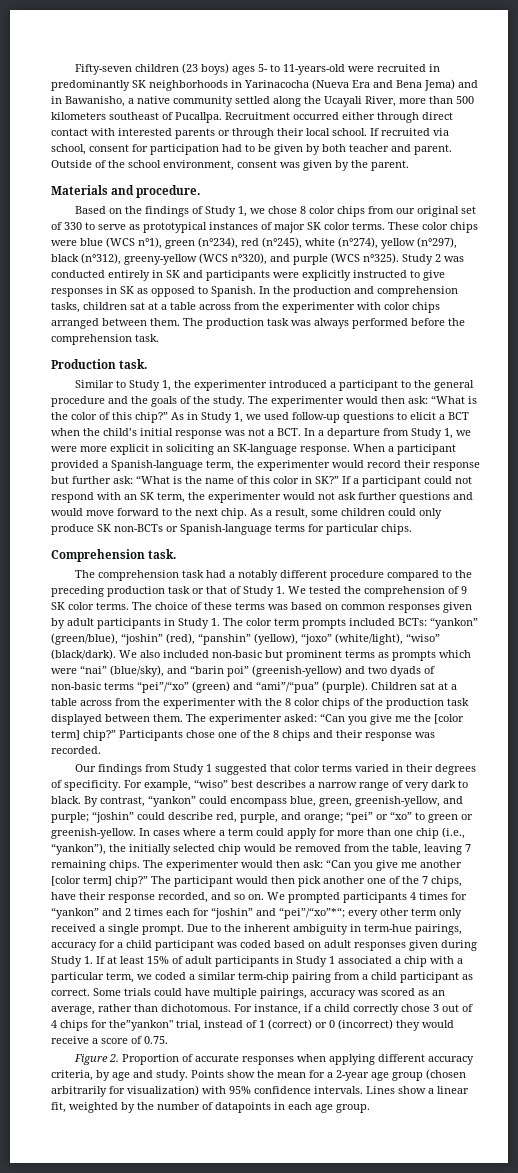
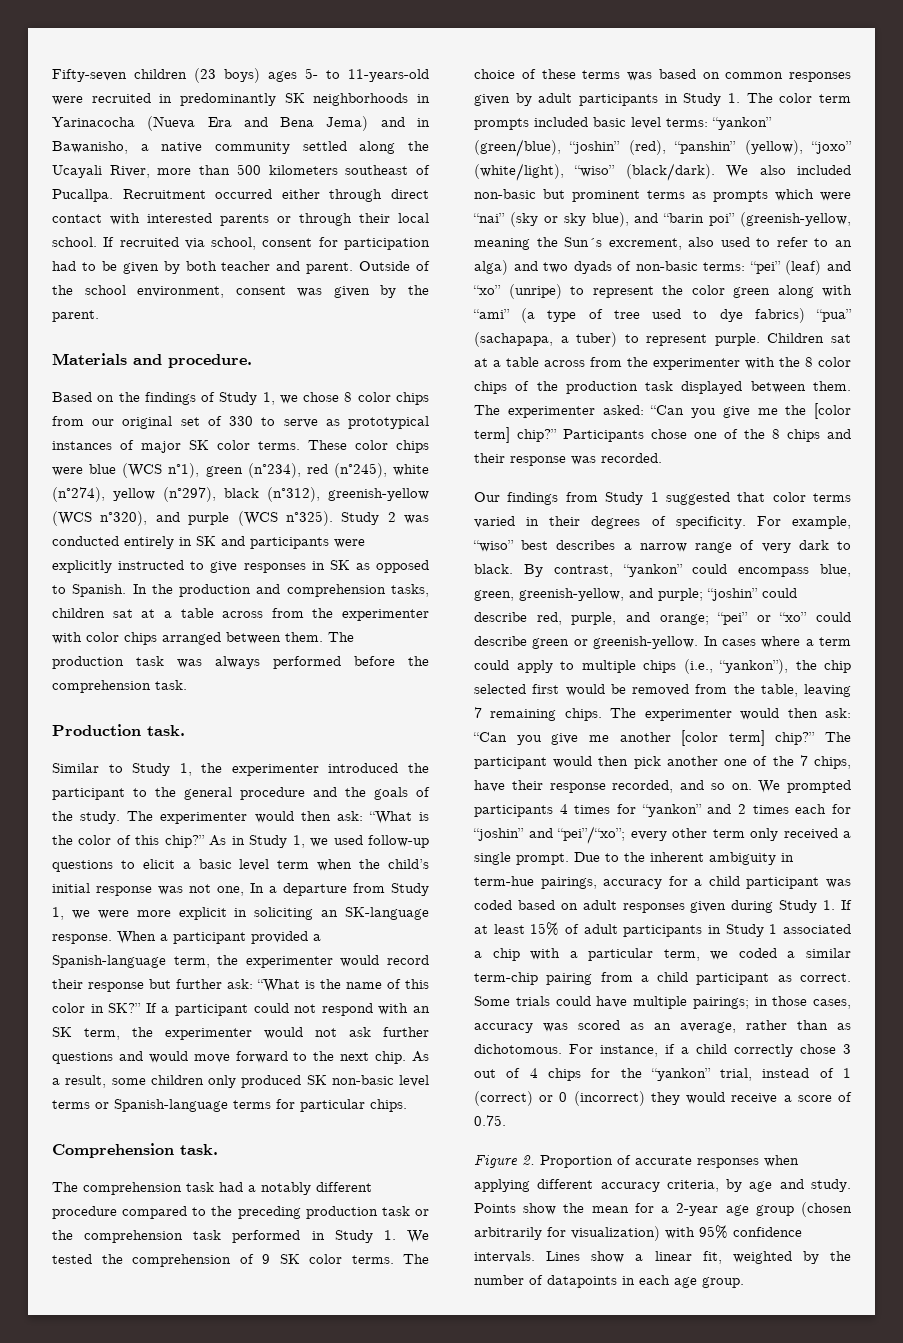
- These color chips were blue (WCS n°1), green (n°234), red (n°245), white (n°274), yellow (n°297), black (n°312), greeny-yellow (WCS n°320), and purple (WCS n°325).
+ These color chips were blue (WCS n°1), green (n°234), red (n°245), white (n°274), yellow (n°297), black (n°312), greenish-yellow (WCS n°320), and purple (WCS n°325).
- Similar to Study 1, the experimenter introduced a participant to the general procedure and the goals of the study.
+ Similar to Study 1, the experimenter introduced the participant to the general procedure and the goals of the study.
- As in Study 1, we used follow-up questions to elicit a BCT when the child’s initial response was not a BCT. In a departure from Study 1, we were more explicit in soliciting an SK-language response.
+ As in Study 1, we used follow-up questions to elicit a basic level term when the child’s initial response was not one, In a departure from Study 1, we were more explicit in soliciting an SK-language response.
- As a result, some children could only produce SK non-BCTs or Spanish-language terms for particular chips.
+ As a result, some children only produced SK non-basic level terms or Spanish-language terms for particular chips.
- The comprehension task had a notably different procedure compared to the preceding production task or that of Study 1. We tested the comprehension of 9 SK color terms.
+ The comprehension task had a notably different procedure compared to the preceding production task or the comprehension task performed in Study 1. We tested the comprehension of 9 SK color terms.
- The choice of these terms was based on common responses given by adult participants in Study 1. The color term prompts included BCTs: “yankon” (green/blue), “joshin” (red), “panshin” (yellow), “joxo” (white/light), “wiso” (black/dark).
+ The choice of these terms was based on common responses given by adult participants in Study 1. The color term prompts included basic level terms: “yankon” (green/blue), “joshin” (red), “panshin” (yellow), “joxo” (white/light), “wiso” (black/dark).
- We also included non-basic but prominent terms as prompts which were “nai” (blue/sky), and “barin poi” (greenish-yellow) and two dyads of non-basic terms “pei”/“xo” (green) and “ami”/“pua” (purple).
+ We also included non-basic but prominent terms as prompts which were “nai” (sky or sky blue), and “barin poi” (greenish-yellow, meaning the Sun´s excrement, also used to refer to an alga) and two dyads of non-basic terms: “pei” (leaf) and “xo” (unripe) to represent the color green along with “ami” (a type of tree used to dye fabrics) “pua” (sachapapa, a tuber) to represent purple.
- By contrast, “yankon” could encompass blue, green, greenish-yellow, and purple; “joshin” could describe red, purple, and orange; “pei” or “xo” to green or greenish-yellow.
+ By contrast, “yankon” could encompass blue, green, greenish-yellow, and purple; “joshin” could describe red, purple, and orange; “pei” or “xo” could describe green or greenish-yellow.
- In cases where a term could apply for more than one chip (i.e., “yankon”), the initially selected chip would be removed from the table, leaving 7 remaining chips.
+ In cases where a term could apply to multiple chips (i.e., “yankon”), the chip selected first would be removed from the table, leaving 7 remaining chips.
- We prompted participants 4 times for “yankon” and 2 times each for “joshin” and “pei”/“xo”*“; every other term only received a single prompt.
+ We prompted participants 4 times for “yankon” and 2 times each for “joshin” and “pei”/“xo”; every other term only received a single prompt.
- Some trials could have multiple pairings, accuracy was scored as an average, rather than dichotomous.
+ Some trials could have multiple pairings; in those cases, accuracy was scored as an average, rather than as dichotomous.
- For instance, if a child correctly chose 3 out of 4 chips for the”yankon" trial, instead of 1 (correct) or 0 (incorrect) they would receive a score of 0.75.
+ For instance, if a child correctly chose 3 out of 4 chips for the “yankon” trial, instead of 1 (correct) or 0 (incorrect) they would receive a score of 0.75.

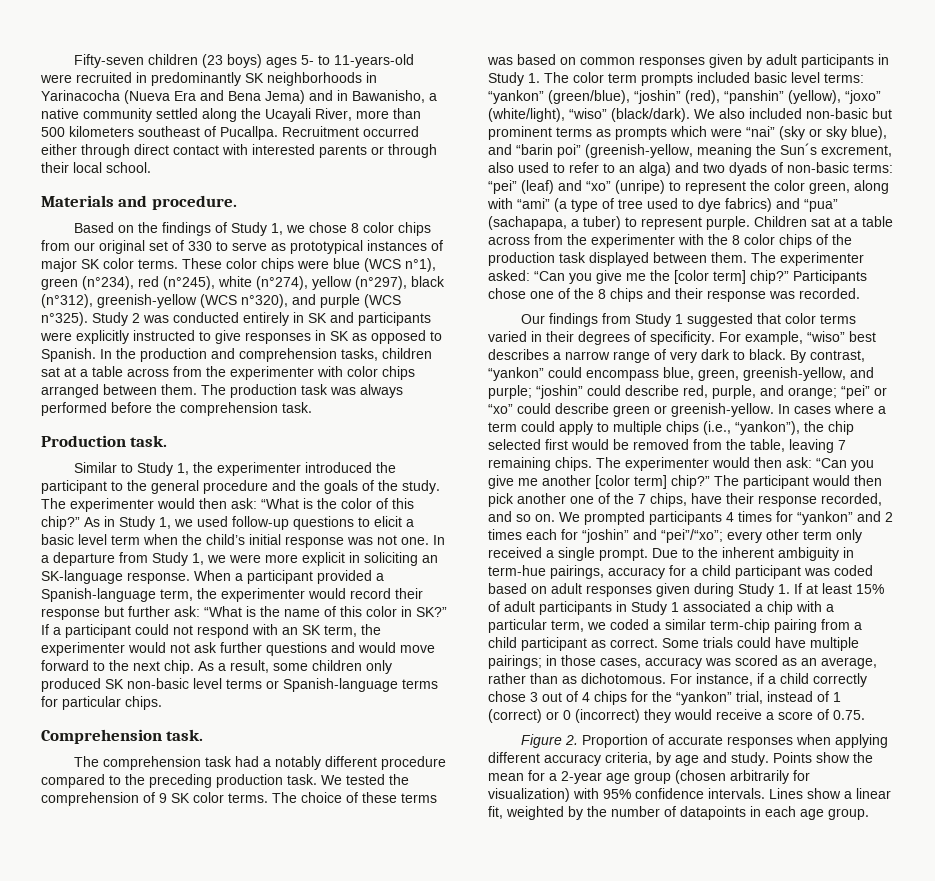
- If recruited via school, consent for participation had to be given by both teacher and parent. Outside of the school environment, consent was given by the parent.
- As in Study 1, we used follow-up questions to elicit a basic level term when the child’s initial response was not one, In a departure from Study 1, we were more explicit in soliciting an SK-language response.
+ As in Study 1, we used follow-up questions to elicit a basic level term when the child’s initial response was not one. In a departure from Study 1, we were more explicit in soliciting an SK-language response.
- The comprehension task had a notably different procedure compared to the preceding production task or the comprehension task performed in Study 1. We tested the comprehension of 9 SK color terms.
+ The comprehension task had a notably different procedure compared to the preceding production task. We tested the comprehension of 9 SK color terms.
- “pei” (leaf) and “xo” (unripe) to represent the color green along with “ami” (a type of tree used to dye fabrics) “pua” (sachapapa, a tuber) to represent purple.
+ “pei” (leaf) and “xo” (unripe) to represent the color green, along with “ami” (a type of tree used to dye fabrics) and “pua” (sachapapa, a tuber) to represent purple.

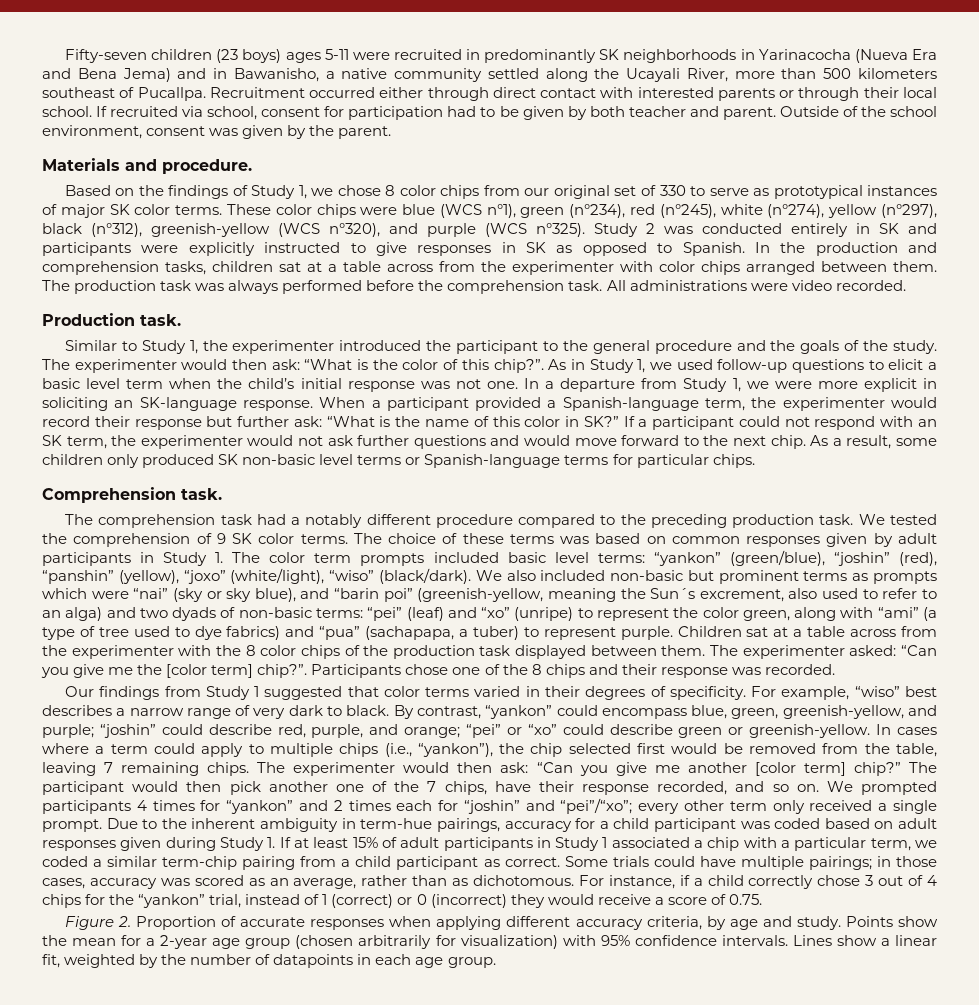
- Fifty-seven children (23 boys) ages 5- to 11-years-old were recruited in predominantly SK neighborhoods in Yarinacocha (Nueva Era and Bena Jema) and in Bawanisho, a native community settled along the Ucayali River, more than 500 kilometers southeast of Pucallpa.
+ Fifty-seven children (23 boys) ages 5-11 were recruited in predominantly SK neighborhoods in Yarinacocha (Nueva Era and Bena Jema) and in Bawanisho, a native community settled along the Ucayali River, more than 500 kilometers southeast of Pucallpa.
+ If recruited via school, consent for participation had to be given by both teacher and parent. Outside of the school environment, consent was given by the parent.
+ All administrations were video recorded.
- The experimenter would then ask: “What is the color of this chip?”
+ The experimenter would then ask: “What is the color of this chip?”.
- The experimenter asked: “Can you give me the [color term] chip?”
+ The experimenter asked: “Can you give me the [color term] chip?”.

